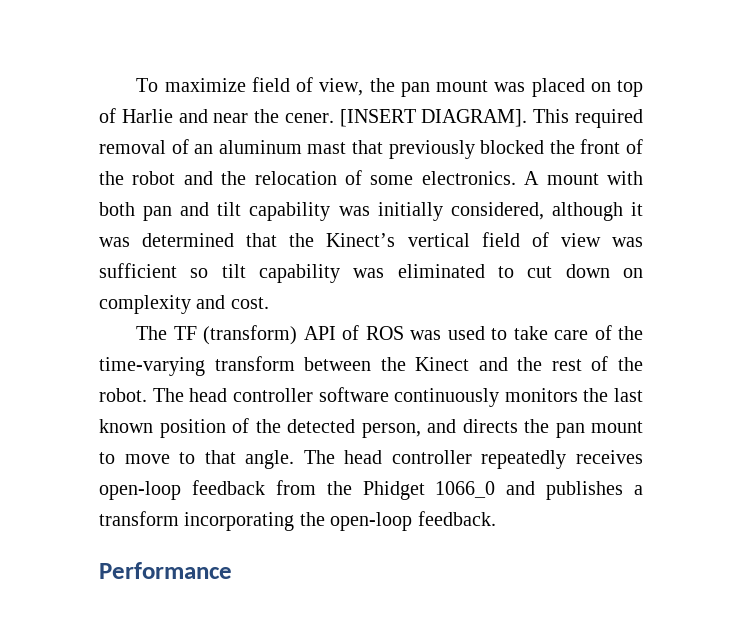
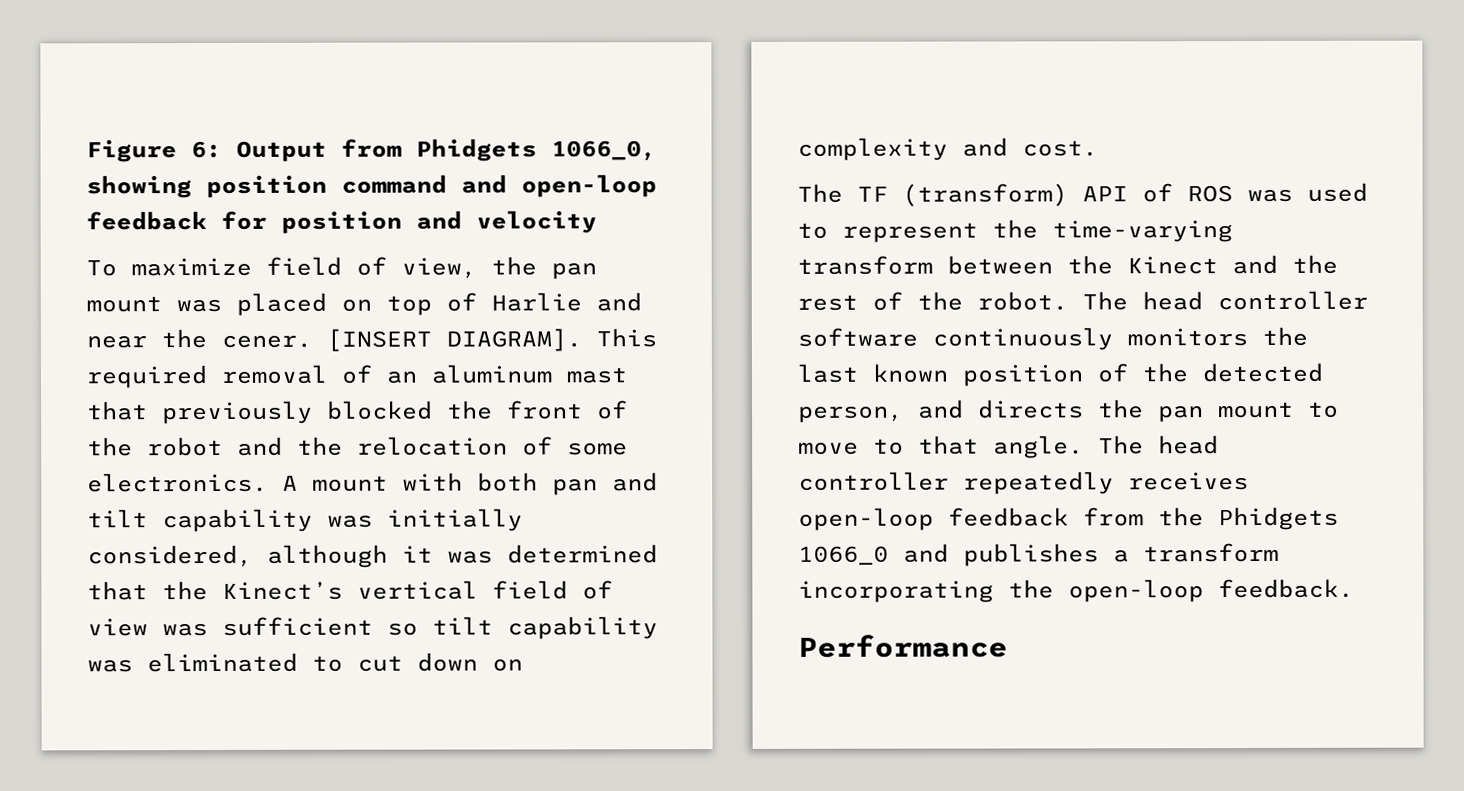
+ Figure 6: Output from Phidgets 1066_0, showing position command and open-loop feedback for position and velocity
- The TF (transform) API of ROS was used to take care of the time-varying transform between the Kinect and the rest of the robot.
+ The TF (transform) API of ROS was used to represent the time-varying transform between the Kinect and the rest of the robot.
- The head controller repeatedly receives open-loop feedback from the Phidget 1066_0 and publishes a transform incorporating the open-loop feedback.
+ The head controller repeatedly receives open-loop feedback from the Phidgets 1066_0 and publishes a transform incorporating the open-loop feedback.

